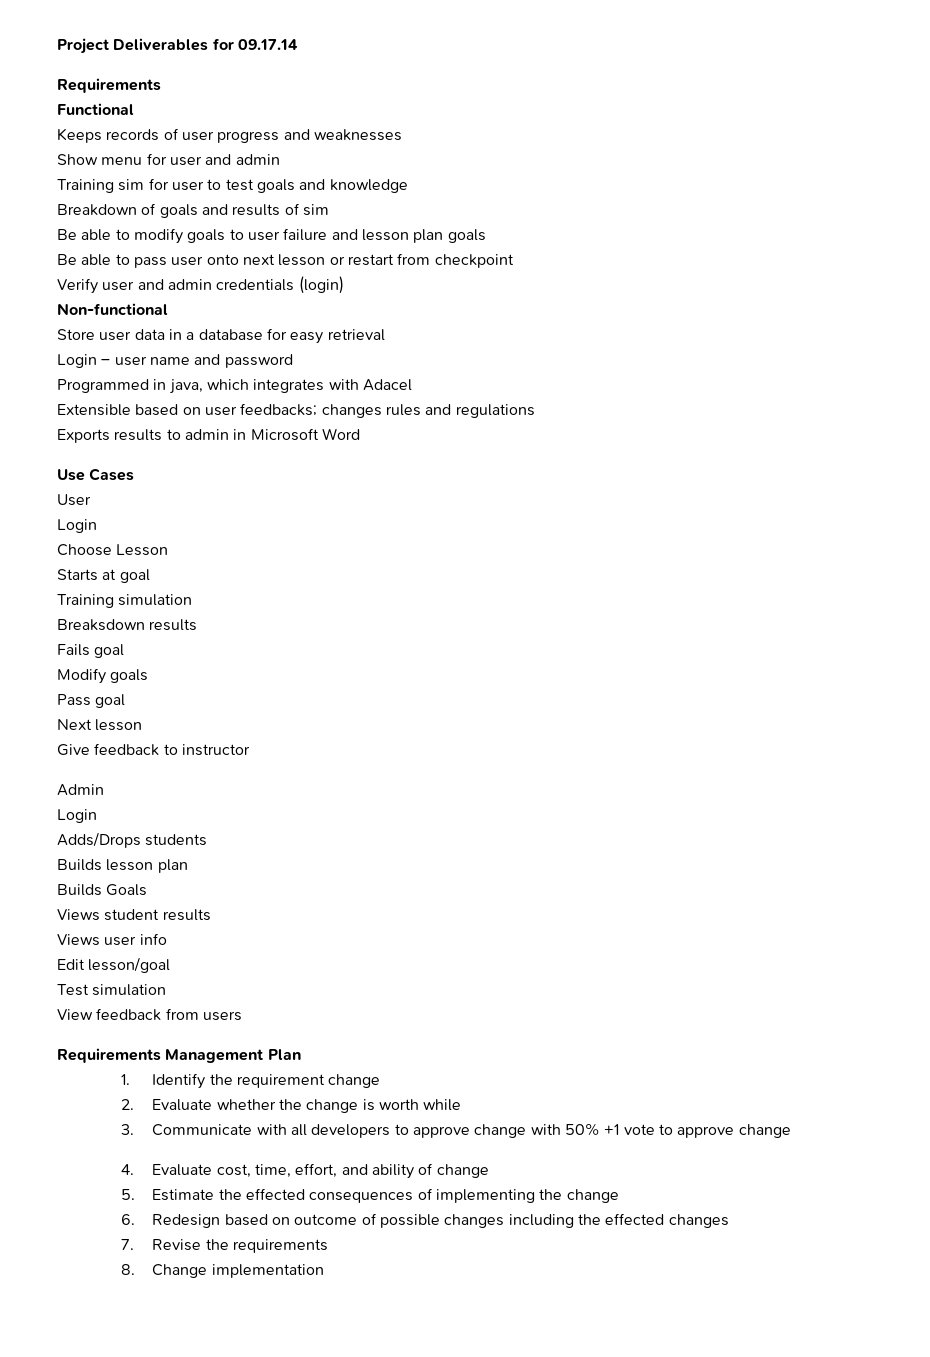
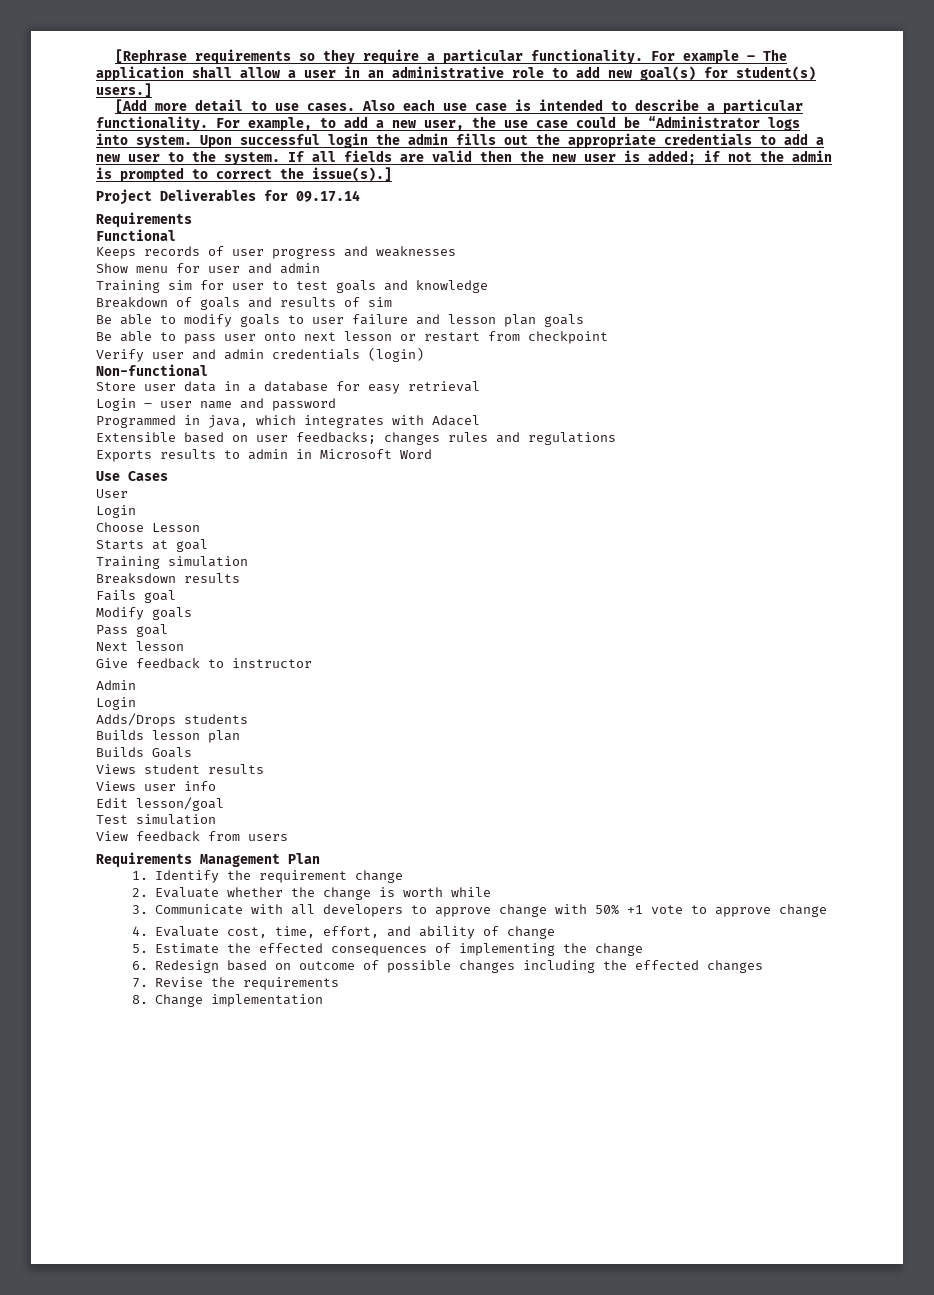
+ [Rephrase requirements so they require a particular functionality. For example – The application shall allow a user in an administrative role to add new goal(s) for student(s) users.]
+ [Add more detail to use cases. Also each use case is intended to describe a particular functionality. For example, to add a new user, the use case could be “Administrator logs into system. Upon successful login the admin fills out the appropriate credentials to add a new user to the system. If all fields are valid then the new user is added; if not the admin is prompted to correct the issue(s).]

